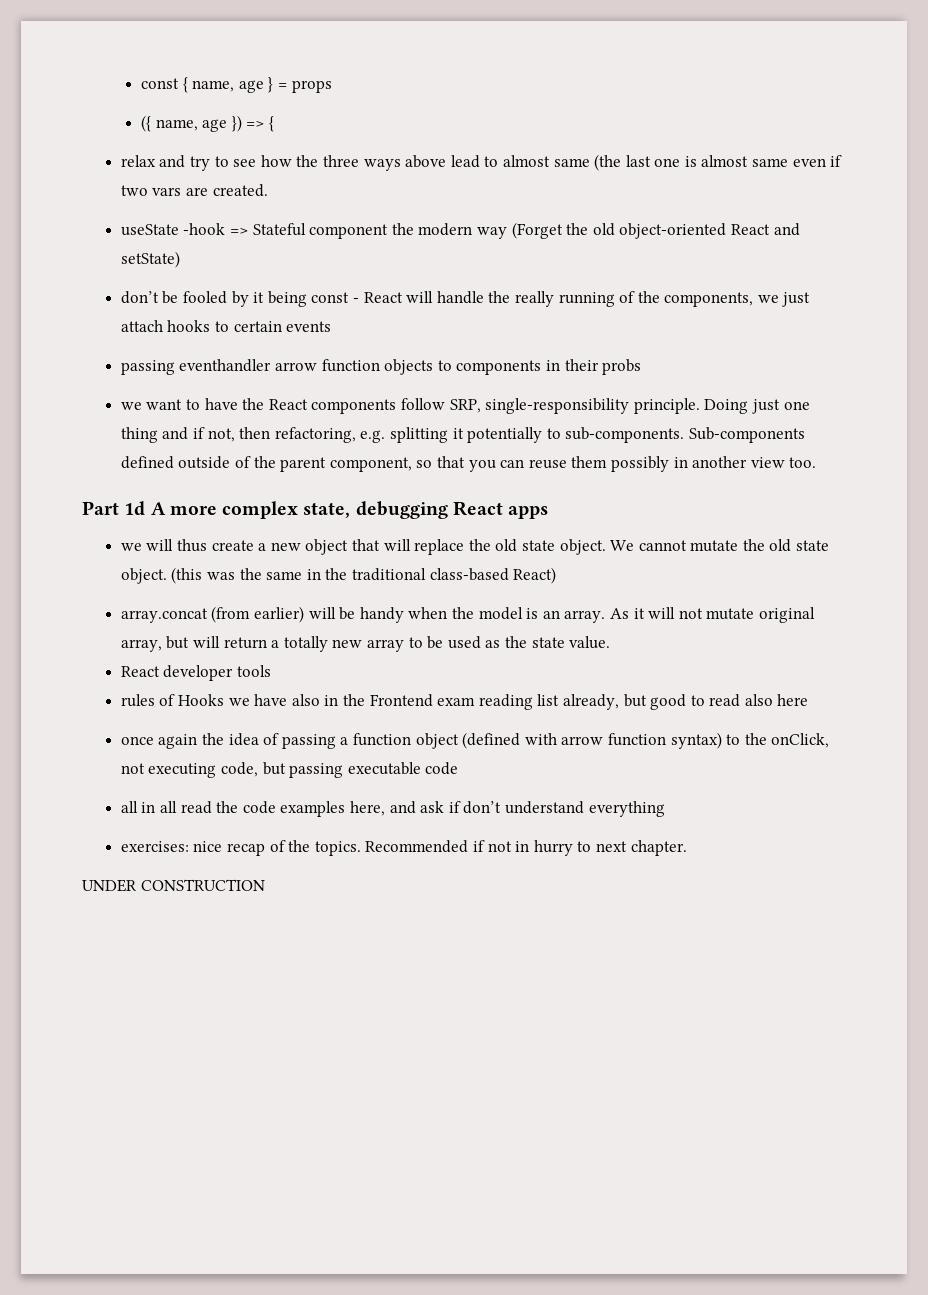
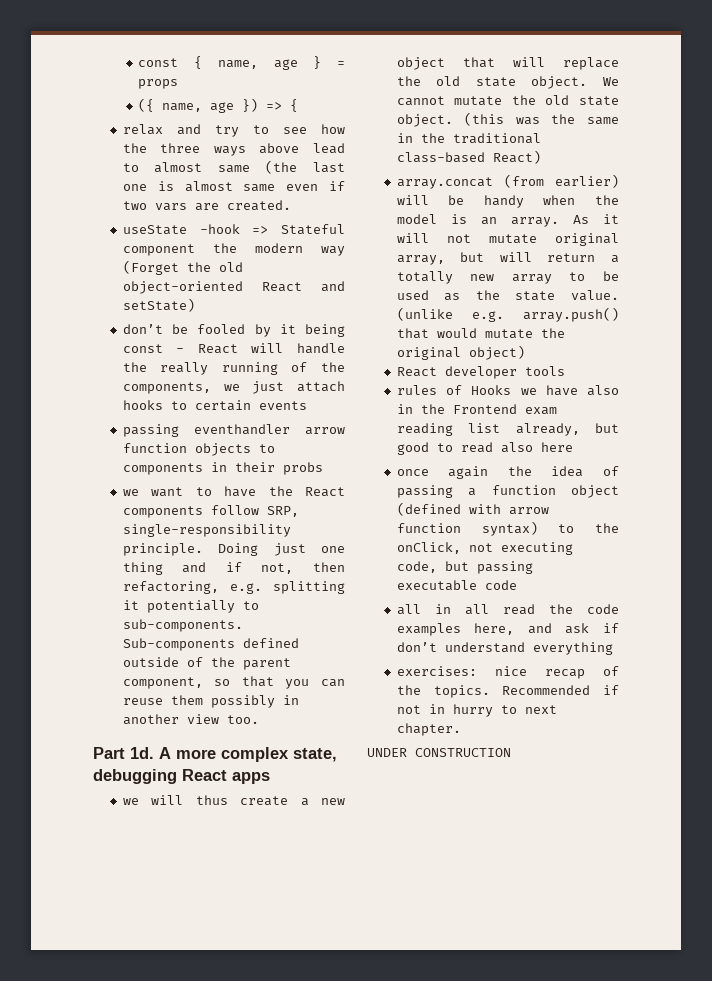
- Part 1d A more complex state, debugging React apps
+ Part 1d. A more complex state, debugging React apps
+ (unlike e.g. array.push() that would mutate the original object)

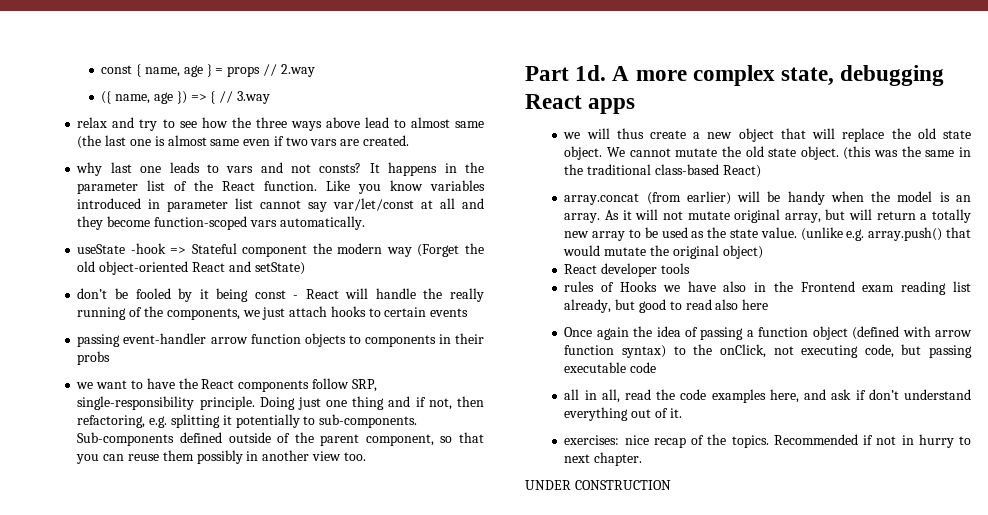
- const { name, age } = props
+ const { name, age } = props // 2.way
- ({ name, age }) => {
+ ({ name, age }) => { // 3.way
+ why last one leads to vars and not consts? It happens in the parameter list of the React function. Like you know variables introduced in parameter list cannot say var/let/const at all and they become function-scoped vars automatically.
- passing eventhandler arrow function objects to components in their probs
+ passing event-handler arrow function objects to components in their probs
- once again the idea of passing a function object (defined with arrow function syntax) to the onClick, not executing code, but passing executable code
+ Once again the idea of passing a function object (defined with arrow function syntax) to the onClick, not executing code, but passing executable code
- all in all read the code examples here, and ask if don’t understand everything
+ all in all, read the code examples here, and ask if don’t understand everything out of it.

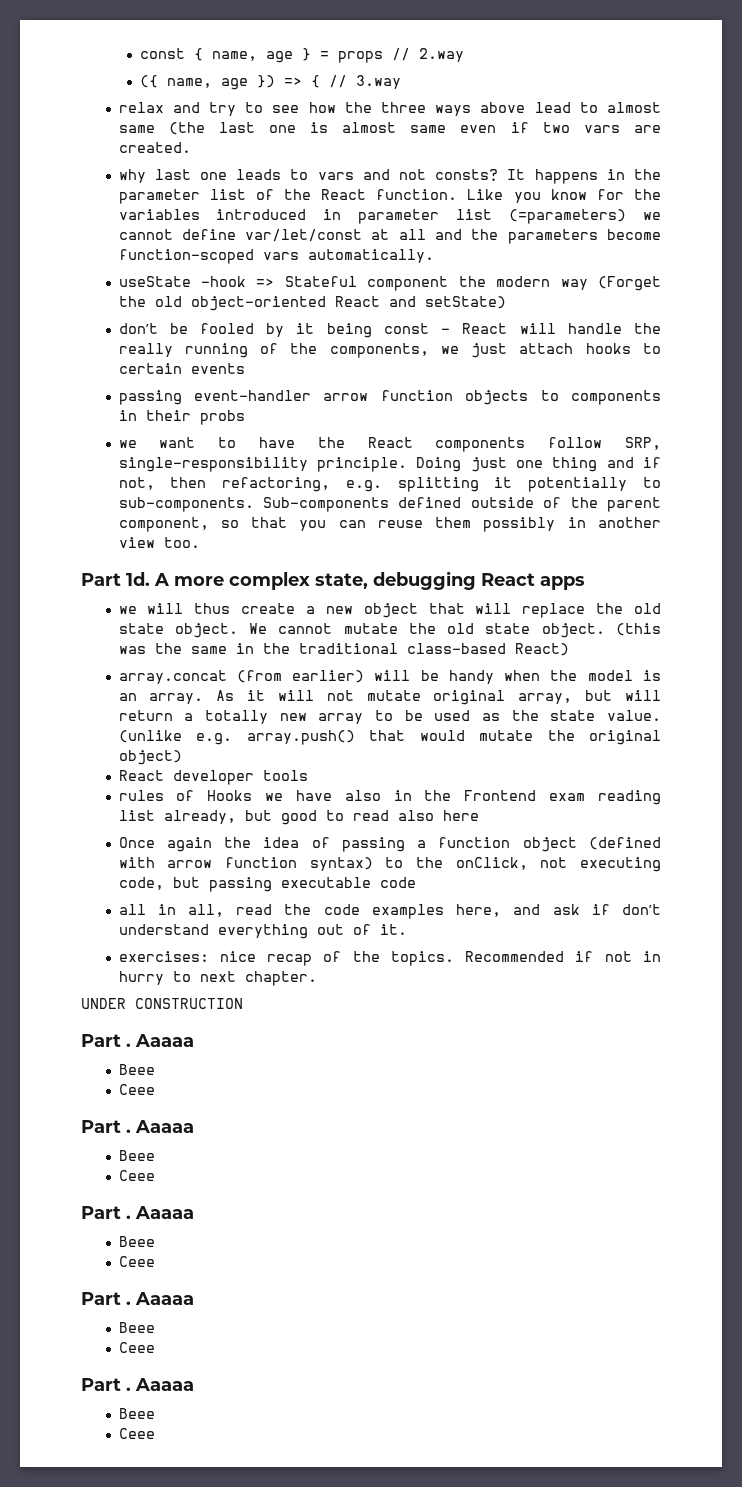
- Like you know variables introduced in parameter list cannot say var/let/const at all and they become function-scoped vars automatically.
+ Like you know for the variables introduced in parameter list (=parameters) we cannot define var/let/const at all and the parameters become function-scoped vars automatically.
  UNDER CONSTRUCTION
+ Part . Aaaaa
+ Beee
+ Ceee
+ Part . Aaaaa
+ Beee
+ Ceee
+ Part . Aaaaa
+ Beee
+ Ceee
+ Part . Aaaaa
+ Beee
+ Ceee
+ Part . Aaaaa
+ Beee
+ Ceee

